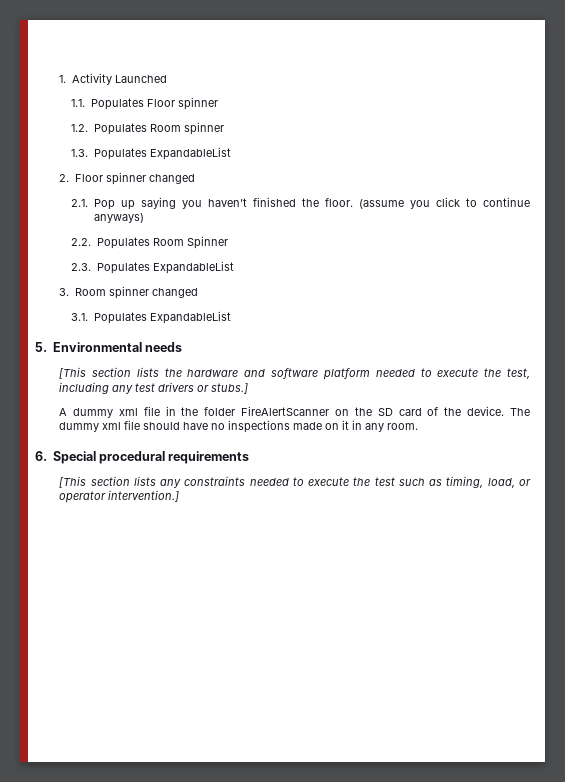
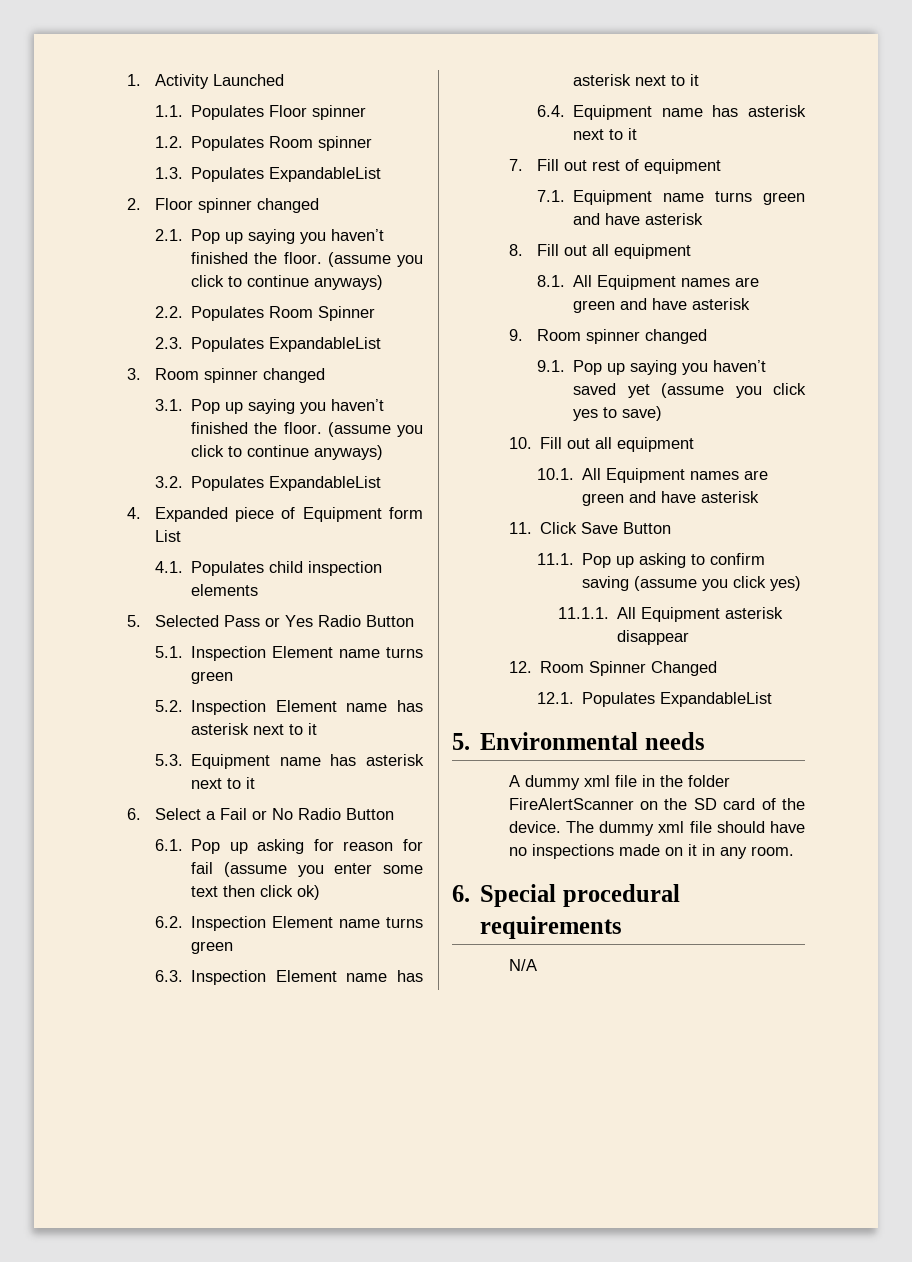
- 3.1. Populates ExpandableList
+ 3.1. Pop up saying you haven’t finished the floor. (assume you click to continue anyways)
+ 3.2. Populates ExpandableList
+ 4. Expanded piece of Equipment form List
+ 4.1. Populates child inspection elements
+ 5. Selected Pass or Yes Radio Button
+ 5.1. Inspection Element name turns green
+ 5.2. Inspection Element name has asterisk next to it
+ 5.3. Equipment name has asterisk next to it
+ 6. Select a Fail or No Radio Button
+ 6.1. Pop up asking for reason for fail (assume you enter some text then click ok)
+ 6.2. Inspection Element name turns green
+ 6.3. Inspection Element name has asterisk next to it
+ 6.4. Equipment name has asterisk next to it
+ 7. Fill out rest of equipment
+ 7.1. Equipment name turns green and have asterisk
+ 8. Fill out all equipment
+ 8.1. All Equipment names are green and have asterisk
+ 9. Room spinner changed
+ 9.1. Pop up saying you haven’t saved yet (assume you click yes to save)
+ 10. Fill out all equipment
+ 10.1. All Equipment names are green and have asterisk
+ 11. Click Save Button
+ 11.1. Pop up asking to confirm saving (assume you click yes)
+ 11.1.1. All Equipment asterisk disappear
+ 12. Room Spinner Changed
+ 12.1. Populates ExpandableList
- [This section lists the hardware and software platform needed to execute the test, including any test drivers or stubs.]
- [This section lists any constraints needed to execute the test such as timing, load, or operator intervention.]
+ N/A

